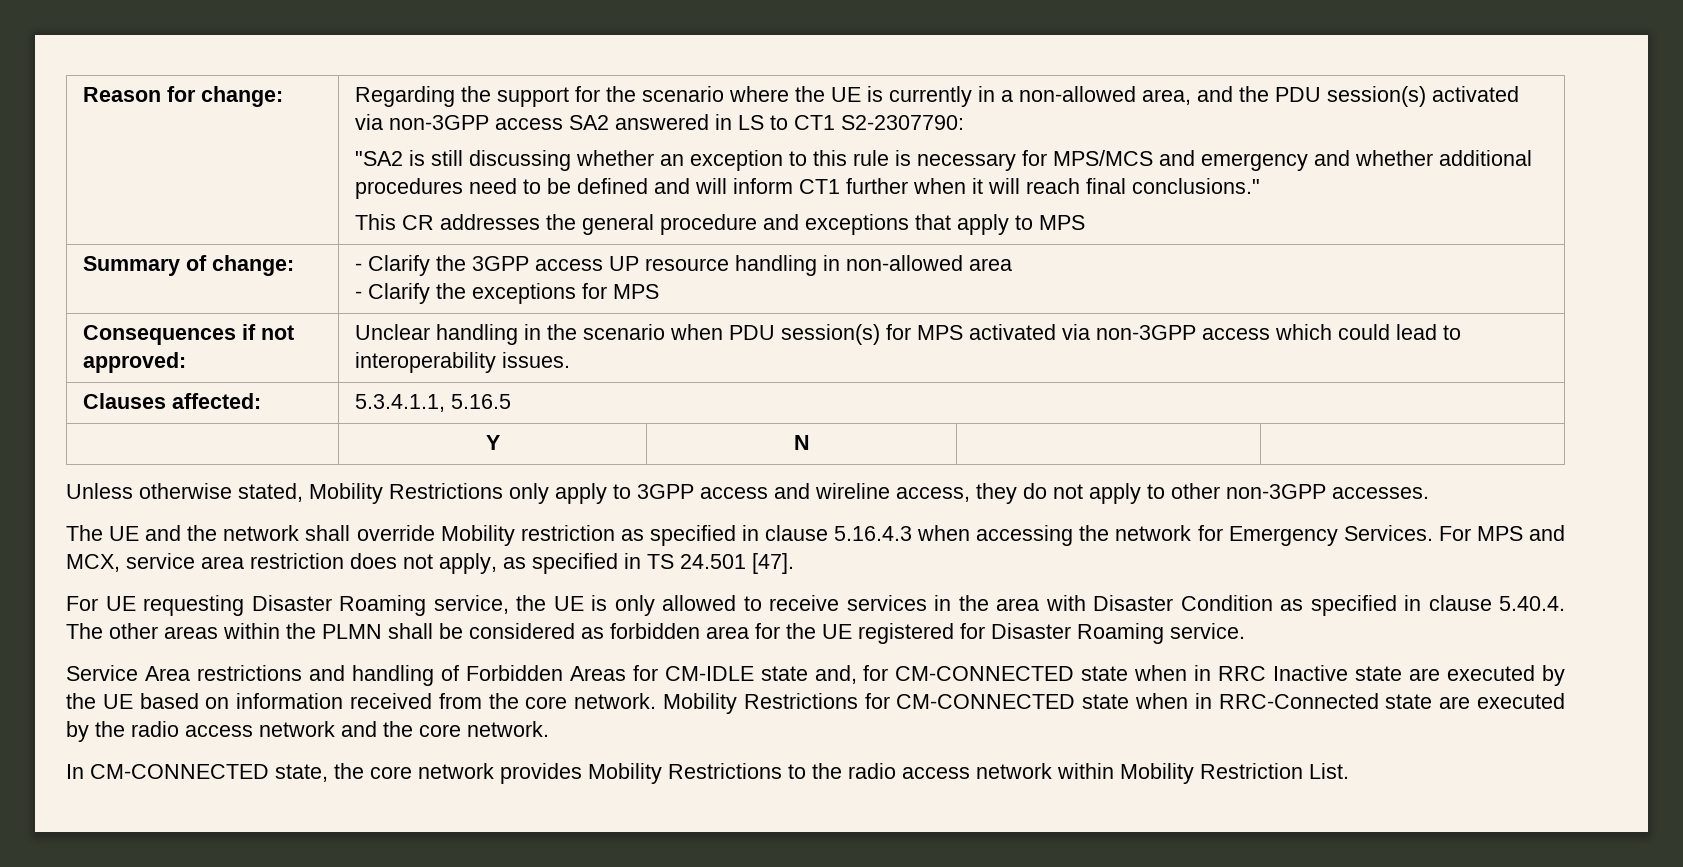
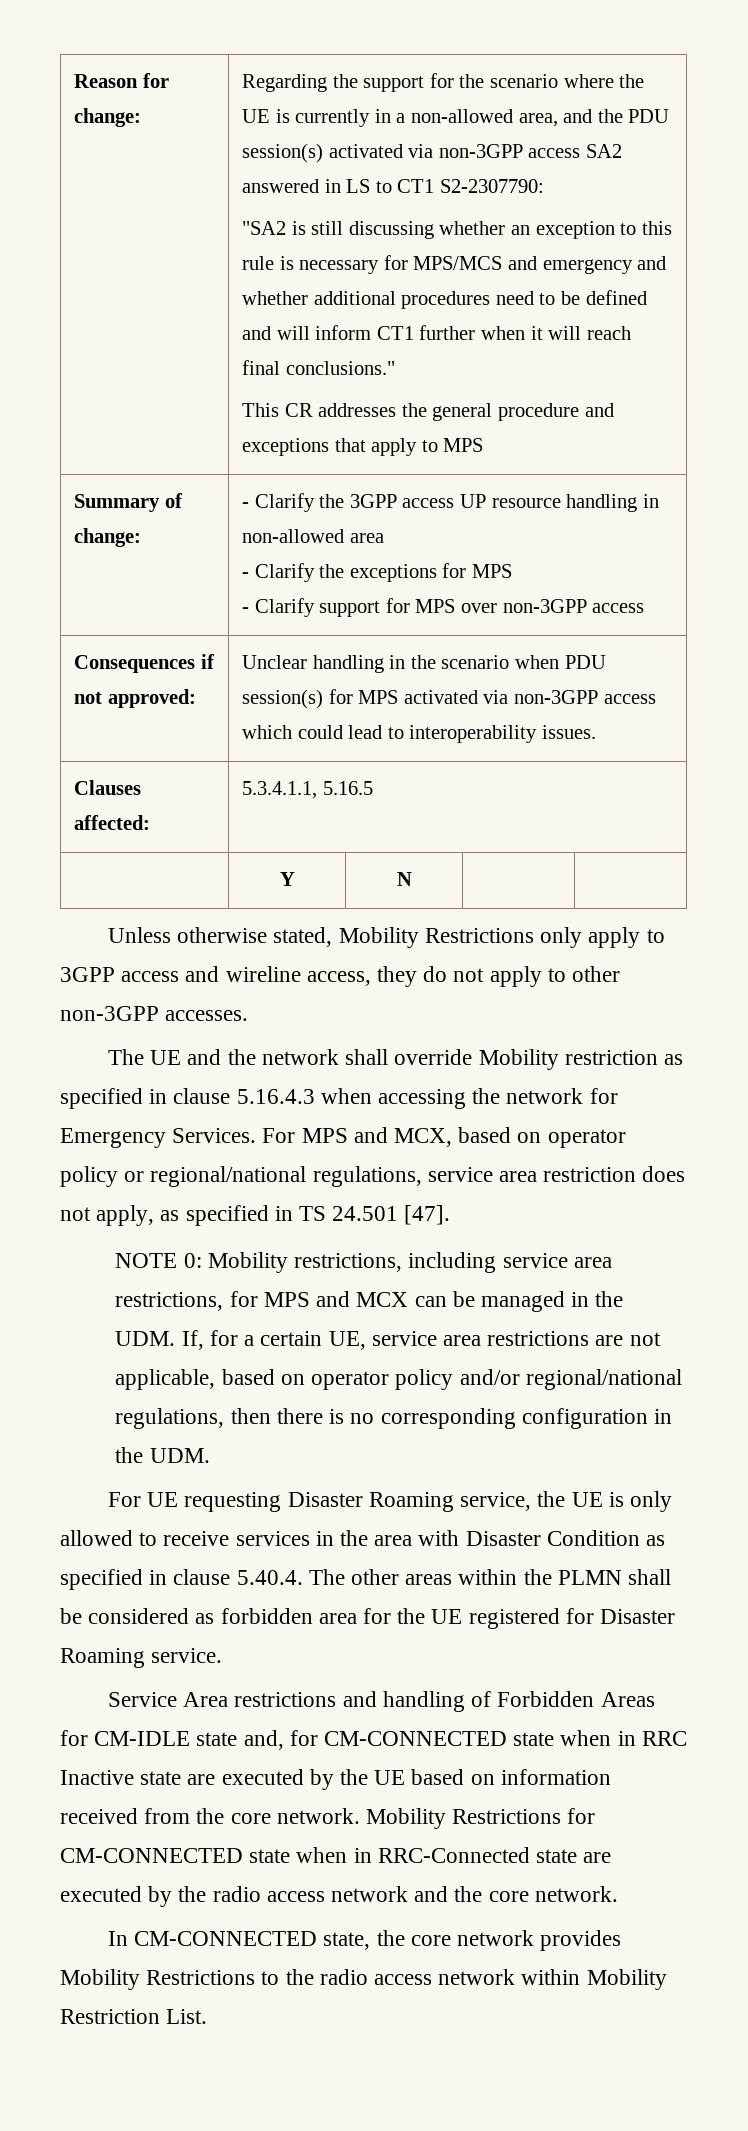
  Summary of change: | - Clarify the 3GPP access UP resource handling in non-allowed area
  - Clarify the exceptions for MPS
+ - Clarify support for MPS over non-3GPP access
- For MPS and MCX, service area restriction does not apply, as specified in TS 24.501 [47].
+ For MPS and MCX, based on operator policy or regional/national regulations, service area restriction does not apply, as specified in TS 24.501 [47].
+ NOTE 0: Mobility restrictions, including service area restrictions, for MPS and MCX can be managed in the UDM. If, for a certain UE, service area restrictions are not applicable, based on operator policy and/or regional/national regulations, then there is no corresponding configuration in the UDM.

